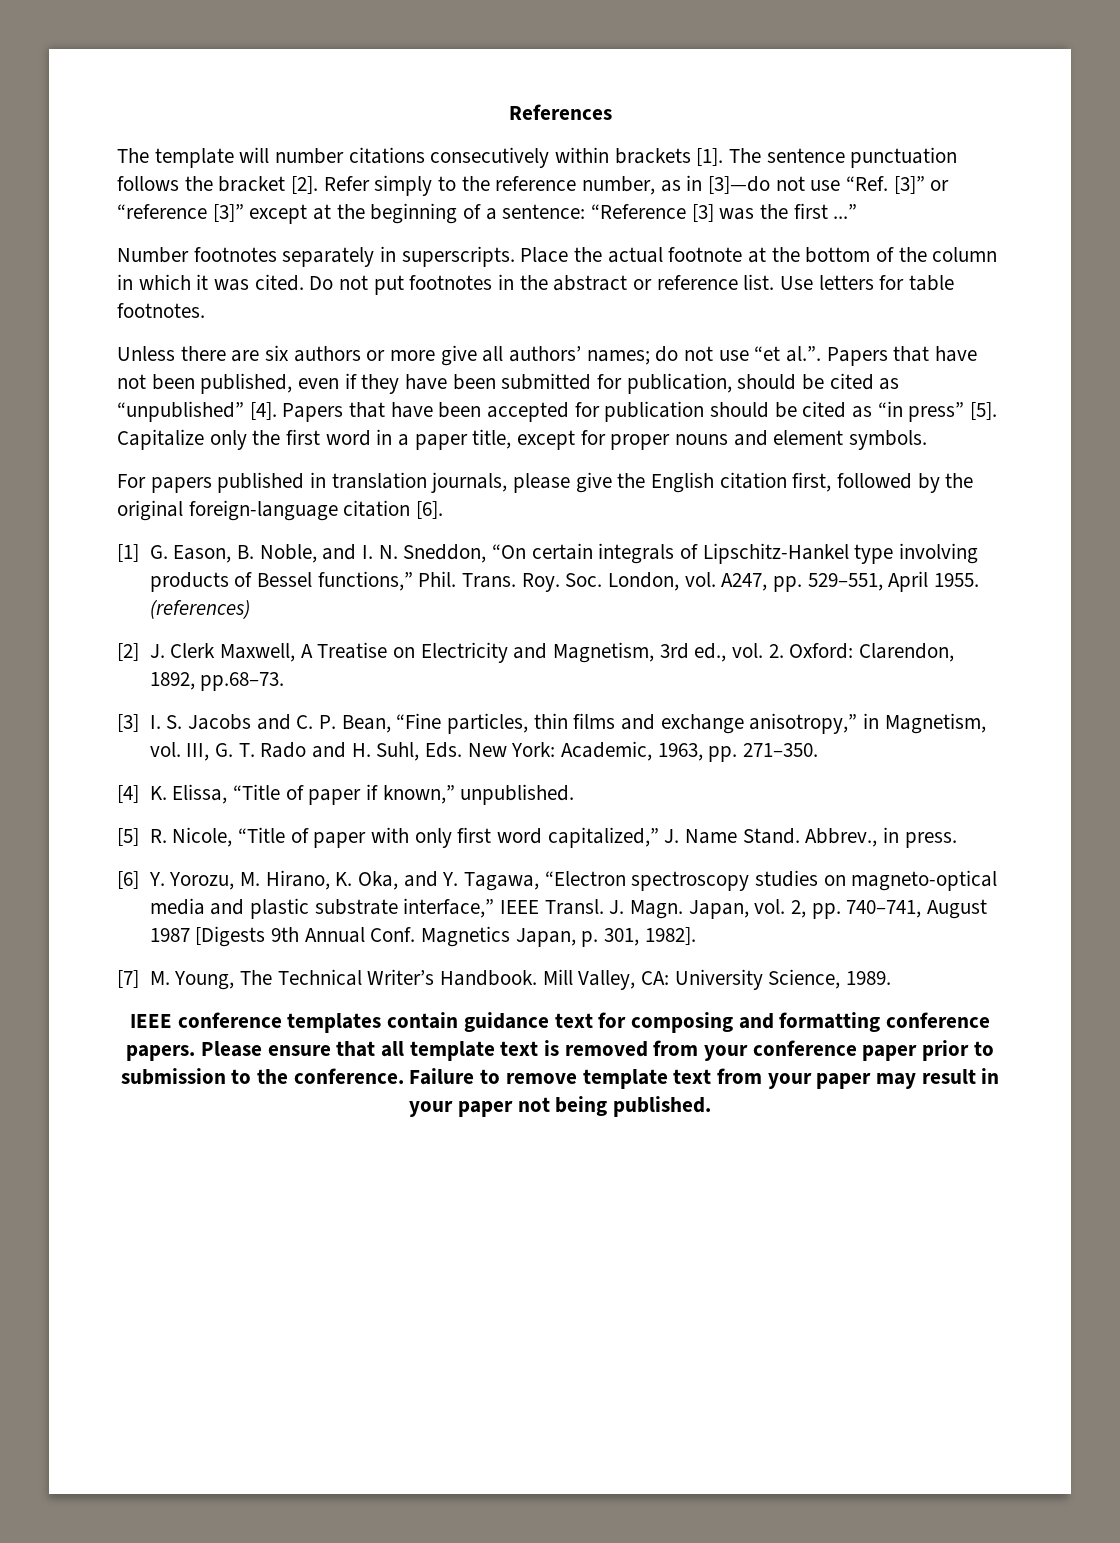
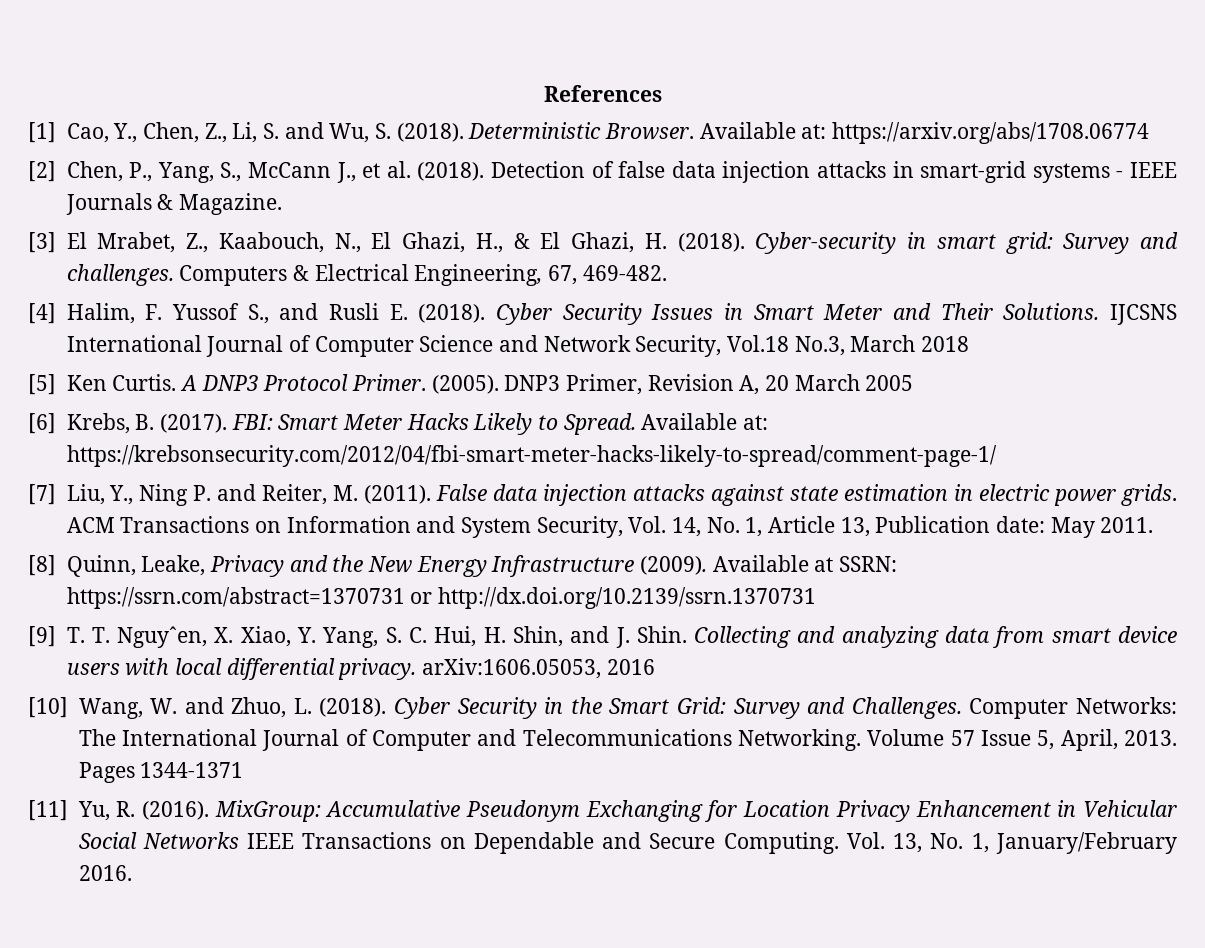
- The template will number citations consecutively within brackets [1]. The sentence punctuation follows the bracket [2]. Refer simply to the reference number, as in [3]—do not use “Ref. [3]” or “reference [3]” except at the beginning of a sentence: “Reference [3] was the first ...”
- Number footnotes separately in superscripts. Place the actual footnote at the bottom of the column in which it was cited. Do not put footnotes in the abstract or reference list. Use letters for table footnotes.
- Unless there are six authors or more give all authors’ names; do not use “et al.”. Papers that have not been published, even if they have been submitted for publication, should be cited as “unpublished” [4]. Papers that have been accepted for publication should be cited as “in press” [5]. Capitalize only the first word in a paper title, except for proper nouns and element symbols.
- For papers published in translation journals, please give the English citation first, followed by the original foreign-language citation [6].
- [1] G. Eason, B. Noble, and I. N. Sneddon, “On certain integrals of Lipschitz-Hankel type involving products of Bessel functions,” Phil. Trans. Roy. Soc. London, vol. A247, pp. 529–551, April 1955. (references)
- [2] J. Clerk Maxwell, A Treatise on Electricity and Magnetism, 3rd ed., vol. 2. Oxford: Clarendon, 1892, pp.68–73.
- [3] I. S. Jacobs and C. P. Bean, “Fine particles, thin films and exchange anisotropy,” in Magnetism, vol. III, G. T. Rado and H. Suhl, Eds. New York: Academic, 1963, pp. 271–350.
- [4] K. Elissa, “Title of paper if known,” unpublished.
- [5] R. Nicole, “Title of paper with only first word capitalized,” J. Name Stand. Abbrev., in press.
- [6] Y. Yorozu, M. Hirano, K. Oka, and Y. Tagawa, “Electron spectroscopy studies on magneto-optical media and plastic substrate interface,” IEEE Transl. J. Magn. Japan, vol. 2, pp. 740–741, August 1987 [Digests 9th Annual Conf. Magnetics Japan, p. 301, 1982].
- [7] M. Young, The Technical Writer’s Handbook. Mill Valley, CA: University Science, 1989.
- IEEE conference templates contain guidance text for composing and formatting conference papers. Please ensure that all template text is removed from your conference paper prior to submission to the conference. Failure to remove template text from your paper may result in your paper not being published.
+ [1] Cao, Y., Chen, Z., Li, S. and Wu, S. (2018). Deterministic Browser. Available at: https://arxiv.org/abs/1708.06774
+ [2] Chen, P., Yang, S., McCann J., et al. (2018). Detection of false data injection attacks in smart-grid systems - IEEE Journals & Magazine.
+ [3] El Mrabet, Z., Kaabouch, N., El Ghazi, H., & El Ghazi, H. (2018). Cyber-security in smart grid: Survey and challenges. Computers & Electrical Engineering, 67, 469-482.
+ [4] Halim, F. Yussof S., and Rusli E. (2018). Cyber Security Issues in Smart Meter and Their Solutions. IJCSNS International Journal of Computer Science and Network Security, Vol.18 No.3, March 2018
+ [5] Ken Curtis. A DNP3 Protocol Primer. (2005). DNP3 Primer, Revision A, 20 March 2005
+ [6] Krebs, B. (2017). FBI: Smart Meter Hacks Likely to Spread. Available at: https://krebsonsecurity.com/2012/04/fbi-smart-meter-hacks-likely-to-spread/comment-page-1/
+ [7] Liu, Y., Ning P. and Reiter, M. (2011). False data injection attacks against state estimation in electric power grids. ACM Transactions on Information and System Security, Vol. 14, No. 1, Article 13, Publication date: May 2011.
+ [8] Quinn, Leake, Privacy and the New Energy Infrastructure (2009). Available at SSRN: https://ssrn.com/abstract=1370731 or http://dx.doi.org/10.2139/ssrn.1370731
+ [9] T. T. Nguyˆen, X. Xiao, Y. Yang, S. C. Hui, H. Shin, and J. Shin. Collecting and analyzing data from smart device users with local differential privacy. arXiv:1606.05053, 2016
+ [10] Wang, W. and Zhuo, L. (2018). Cyber Security in the Smart Grid: Survey and Challenges. Computer Networks: The International Journal of Computer and Telecommunications Networking. Volume 57 Issue 5, April, 2013. Pages 1344-1371
+ [11] Yu, R. (2016). MixGroup: Accumulative Pseudonym Exchanging for Location Privacy Enhancement in Vehicular Social Networks IEEE Transactions on Dependable and Secure Computing. Vol. 13, No. 1, January/February 2016.

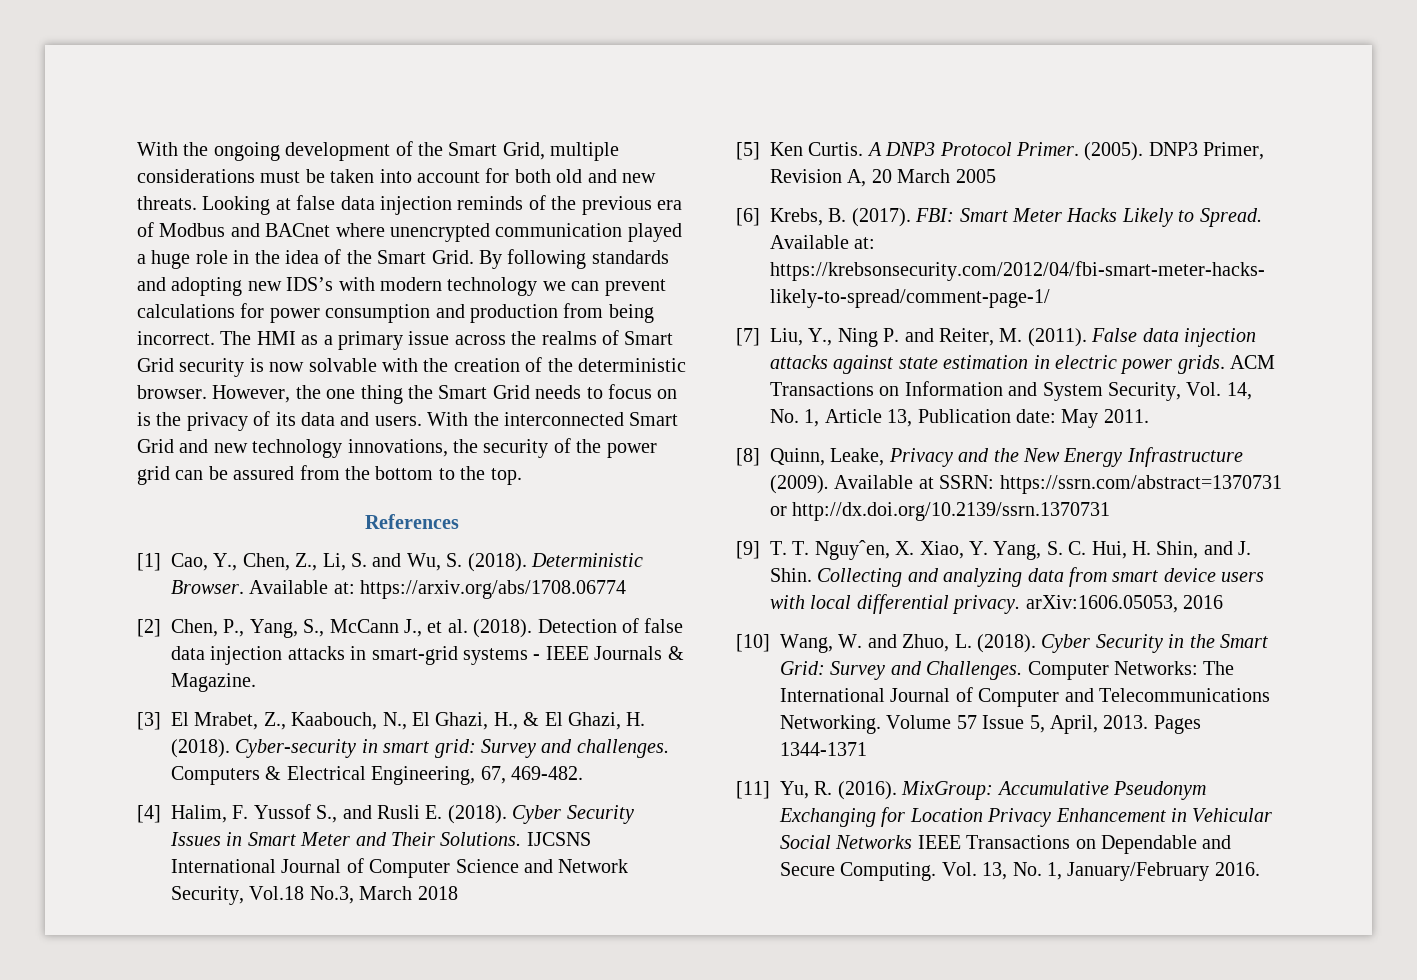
+ With the ongoing development of the Smart Grid, multiple considerations must be taken into account for both old and new threats. Looking at false data injection reminds of the previous era of Modbus and BACnet where unencrypted communication played a huge role in the idea of the Smart Grid. By following standards and adopting new IDS’s with modern technology we can prevent calculations for power consumption and production from being incorrect. The HMI as a primary issue across the realms of Smart Grid security is now solvable with the creation of the deterministic browser. However, the one thing the Smart Grid needs to focus on is the privacy of its data and users. With the interconnected Smart Grid and new technology innovations, the security of the power grid can be assured from the bottom to the top.

